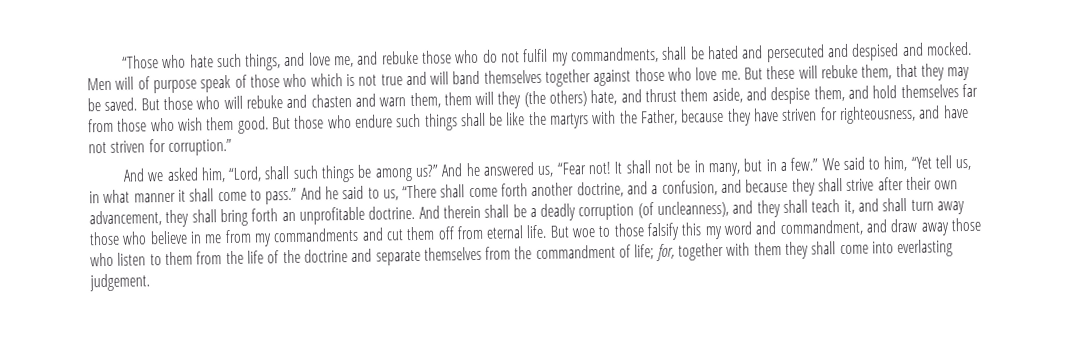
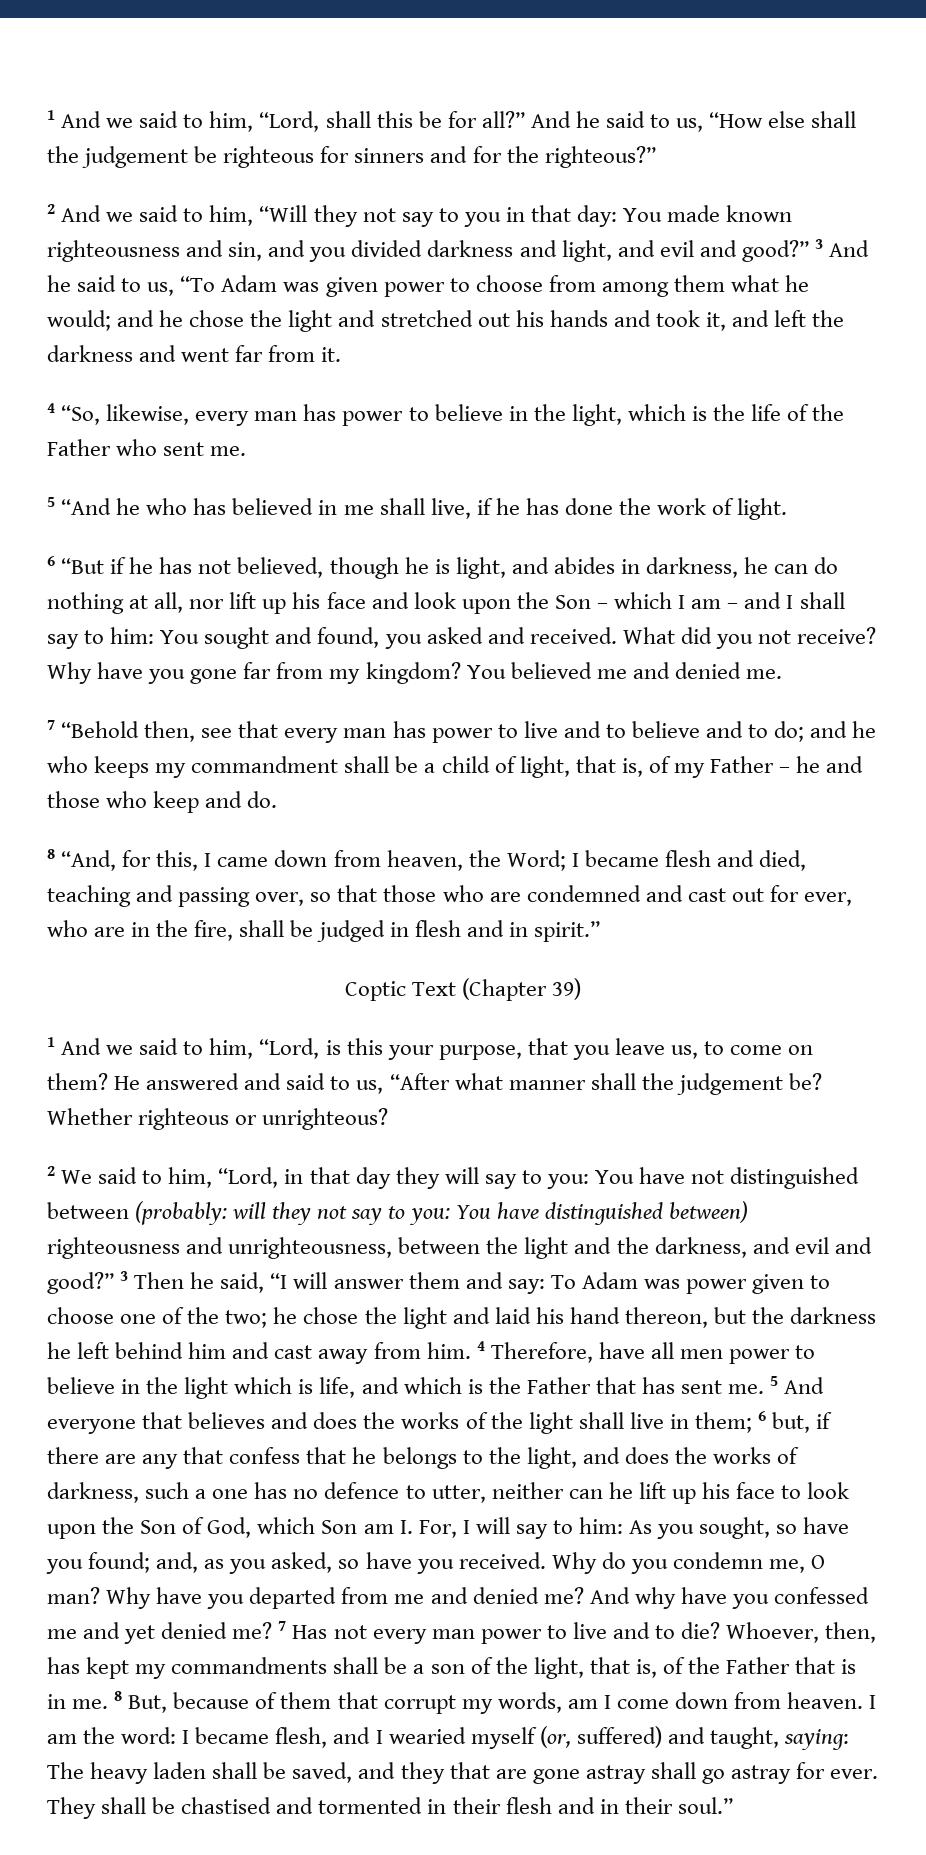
- “Those who hate such things, and love me, and rebuke those who do not fulfil my commandments, shall be hated and persecuted and despised and mocked. Men will of purpose speak of those who which is not true and will band themselves together against those who love me. But these will rebuke them, that they may be saved. But those who will rebuke and chasten and warn them, them will they (the others) hate, and thrust them aside, and despise them, and hold themselves far from those who wish them good. But those who endure such things shall be like the martyrs with the Father, because they have striven for righteousness, and have not striven for corruption.”
- And we asked him, “Lord, shall such things be among us?” And he answered us, “Fear not! It shall not be in many, but in a few.” We said to him, “Yet tell us, in what manner it shall come to pass.” And he said to us, “There shall come forth another doctrine, and a confusion, and because they shall strive after their own advancement, they shall bring forth an unprofitable doctrine. And therein shall be a deadly corruption (of uncleanness), and they shall teach it, and shall turn away those who believe in me from my commandments and cut them off from eternal life. But woe to those falsify this my word and commandment, and draw away those who listen to them from the life of the doctrine and separate themselves from the commandment of life; for, together with them they shall come into everlasting judgement.
+ 1 And we said to him, “Lord, shall this be for all?” And he said to us, “How else shall the judgement be righteous for sinners and for the righteous?”
+ 2 And we said to him, “Will they not say to you in that day: You made known righteousness and sin, and you divided darkness and light, and evil and good?” 3 And he said to us, “To Adam was given power to choose from among them what he would; and he chose the light and stretched out his hands and took it, and left the darkness and went far from it.
+ 4 “So, likewise, every man has power to believe in the light, which is the life of the Father who sent me.
+ 5 “And he who has believed in me shall live, if he has done the work of light.
+ 6 “But if he has not believed, though he is light, and abides in darkness, he can do nothing at all, nor lift up his face and look upon the Son – which I am – and I shall say to him: You sought and found, you asked and received. What did you not receive? Why have you gone far from my kingdom? You believed me and denied me.
+ 7 “Behold then, see that every man has power to live and to believe and to do; and he who keeps my commandment shall be a child of light, that is, of my Father – he and those who keep and do.
+ 8 “And, for this, I came down from heaven, the Word; I became flesh and died, teaching and passing over, so that those who are condemned and cast out for ever, who are in the fire, shall be judged in flesh and in spirit.”
+ Coptic Text (Chapter 39)
+ 1 And we said to him, “Lord, is this your purpose, that you leave us, to come on them? He answered and said to us, “After what manner shall the judgement be? Whether righteous or unrighteous?
+ 2 We said to him, “Lord, in that day they will say to you: You have not distinguished between (probably: will they not say to you: You have distinguished between) righteousness and unrighteousness, between the light and the darkness, and evil and good?” 3 Then he said, “I will answer them and say: To Adam was power given to choose one of the two; he chose the light and laid his hand thereon, but the darkness he left behind him and cast away from him. 4 Therefore, have all men power to believe in the light which is life, and which is the Father that has sent me. 5 And everyone that believes and does the works of the light shall live in them; 6 but, if there are any that confess that he belongs to the light, and does the works of darkness, such a one has no defence to utter, neither can he lift up his face to look upon the Son of God, which Son am I. For, I will say to him: As you sought, so have you found; and, as you asked, so have you received. Why do you condemn me, O man? Why have you departed from me and denied me? And why have you confessed me and yet denied me? 7 Has not every man power to live and to die? Whoever, then, has kept my commandments shall be a son of the light, that is, of the Father that is in me. 8 But, because of them that corrupt my words, am I come down from heaven. I am the word: I became flesh, and I wearied myself (or, suffered) and taught, saying: The heavy laden shall be saved, and they that are gone astray shall go astray for ever. They shall be chastised and tormented in their flesh and in their soul.”

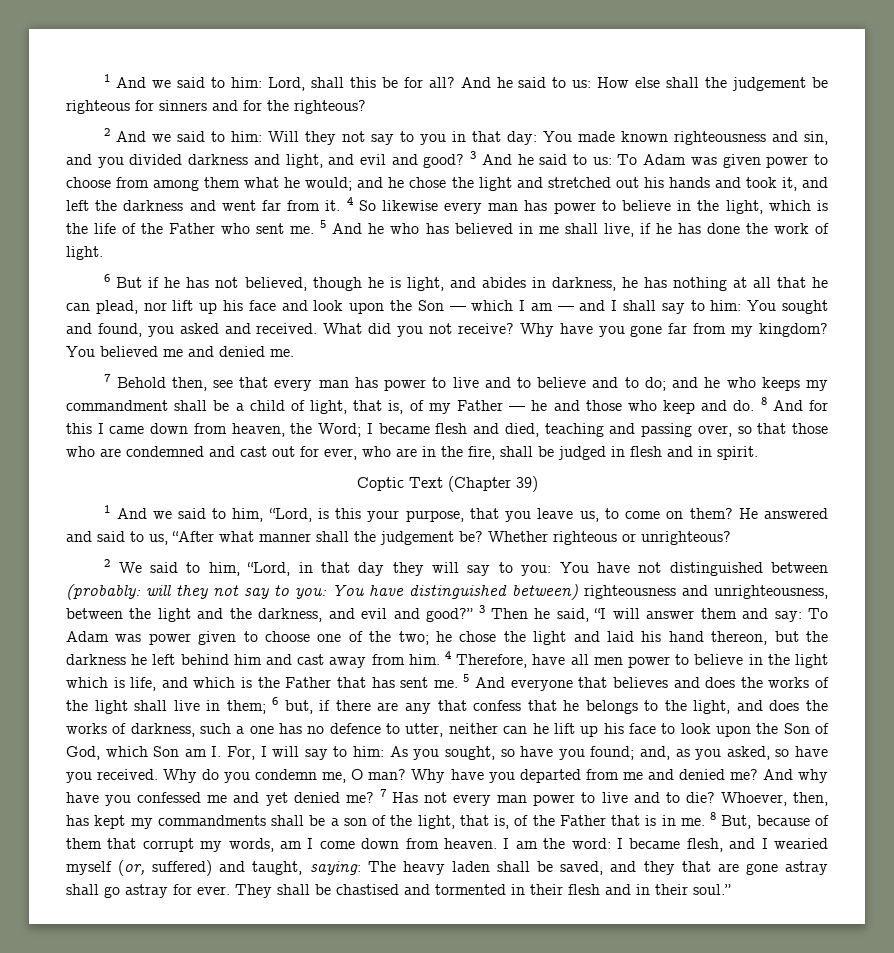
- 1 And we said to him, “Lord, shall this be for all?” And he said to us, “How else shall the judgement be righteous for sinners and for the righteous?”
+ 1 And we said to him: Lord, shall this be for all? And he said to us: How else shall the judgement be righteous for sinners and for the righteous?
- 2 And we said to him, “Will they not say to you in that day: You made known righteousness and sin, and you divided darkness and light, and evil and good?”
+ 2 And we said to him: Will they not say to you in that day: You made known righteousness and sin, and you divided darkness and light, and evil and good?
- 3 And he said to us, “To Adam was given power to choose from among them what he would;
+ 3 And he said to us: To Adam was given power to choose from among them what he would;
- and he chose the light and stretched out his hands and took it, and left the darkness and went far from it.
- 4 “So, likewise, every man has power to believe in the light, which is the life of the Father who sent me.
- 5 “And he who has believed in me shall live, if he has done the work of light.
+ and he chose the light and stretched out his hands and took it, and left the darkness and went far from it. 4 So likewise every man has power to believe in the light, which is the life of the Father who sent me. 5 And he who has believed in me shall live, if he has done the work of light.
- 6 “But if he has not believed, though he is light, and abides in darkness, he can do nothing at all, nor lift up his face and look upon the Son – which I am – and I shall say to him: You sought and found, you asked and received.
+ 6 But if he has not believed, though he is light, and abides in darkness, he has nothing at all that he can plead, nor lift up his face and look upon the Son — which I am — and I shall say to him: You sought and found, you asked and received.
- 7 “Behold then, see that every man has power to live and to believe and to do;
+ 7 Behold then, see that every man has power to live and to believe and to do;
- and he who keeps my commandment shall be a child of light, that is, of my Father – he and those who keep and do.
- 8 “And, for this, I came down from heaven, the Word;
+ and he who keeps my commandment shall be a child of light, that is, of my Father — he and those who keep and do. 8 And for this I came down from heaven, the Word;
- I became flesh and died, teaching and passing over, so that those who are condemned and cast out for ever, who are in the fire, shall be judged in flesh and in spirit.”
+ I became flesh and died, teaching and passing over, so that those who are condemned and cast out for ever, who are in the fire, shall be judged in flesh and in spirit.

